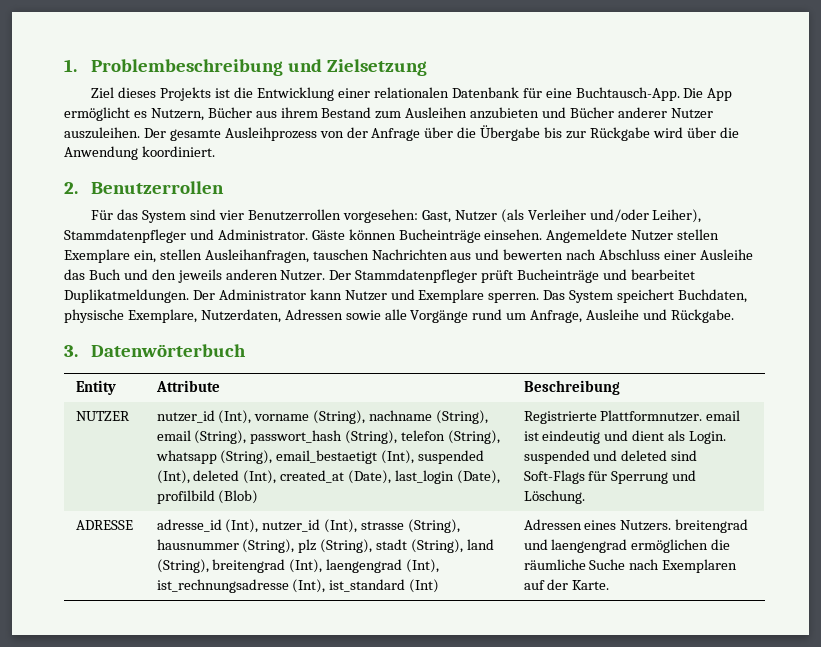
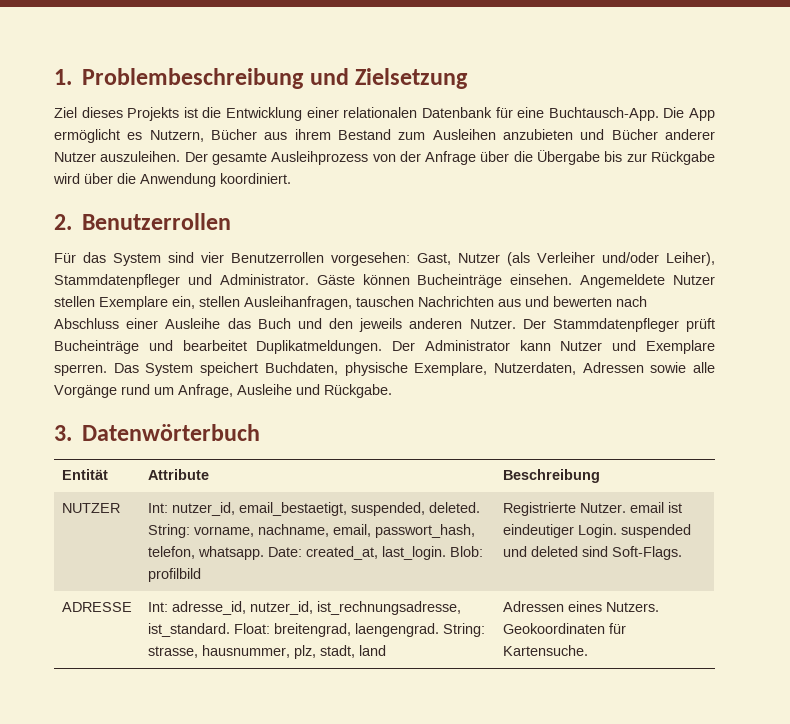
- Entity | Attribute | Beschreibung
+ Entität | Attribute | Beschreibung
- nutzer_id (Int), vorname (String), nachname (String), email (String), passwort_hash (String), telefon (String), whatsapp (String), email_bestaetigt (Int), suspended (Int), deleted (Int), created_at (Date), last_login (Date), profilbild (Blob)
+ Int: nutzer_id, email_bestaetigt, suspended, deleted. String: vorname, nachname, email, passwort_hash, telefon, whatsapp. Date: created_at, last_login. Blob: profilbild
- Registrierte Plattformnutzer. email ist eindeutig und dient als Login. suspended und deleted sind Soft-Flags für Sperrung und Löschung.
- ADRESSE | adresse_id (Int), nutzer_id (Int), strasse (String), hausnummer (String), plz (String), stadt (String), land (String), breitengrad (Int), laengengrad (Int), ist_rechnungsadresse (Int), ist_standard (Int) | Adressen eines Nutzers. breitengrad und laengengrad ermöglichen die räumliche Suche nach Exemplaren auf der Karte.
+ Registrierte Nutzer. email ist eindeutiger Login. suspended und deleted sind Soft-Flags.
+ ADRESSE | Int: adresse_id, nutzer_id, ist_rechnungsadresse, ist_standard. Float: breitengrad, laengengrad. String: strasse, hausnummer, plz, stadt, land | Adressen eines Nutzers. Geokoordinaten für Kartensuche.

